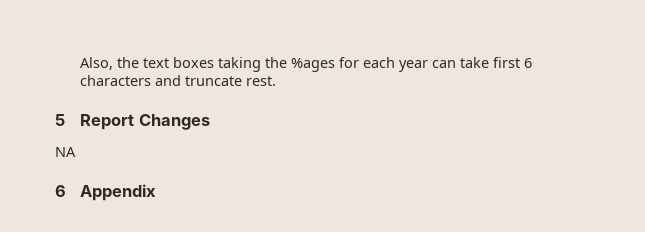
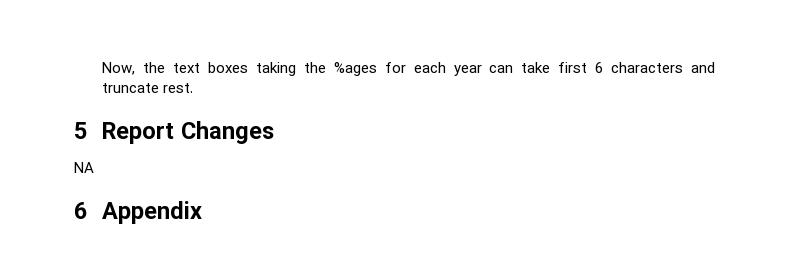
- Also, the text boxes taking the %ages for each year can take first 6 characters and truncate rest.
+ Now, the text boxes taking the %ages for each year can take first 6 characters and truncate rest.

